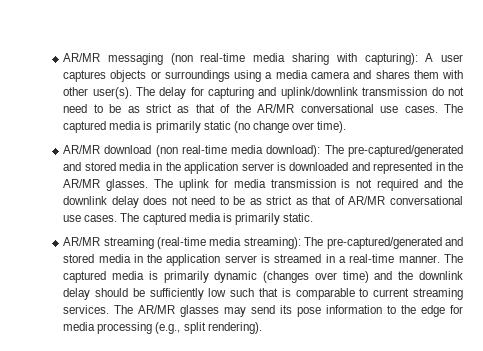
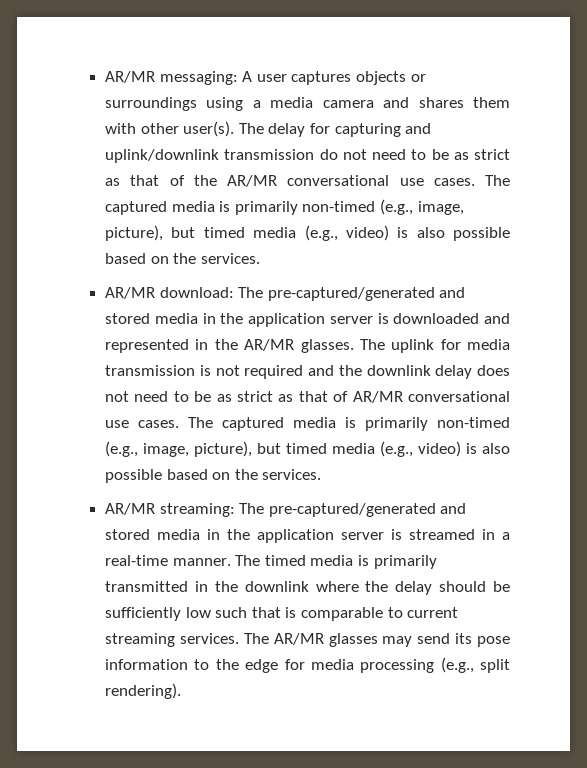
- AR/MR messaging (non real-time media sharing with capturing): A user captures objects or surroundings using a media camera and shares them with other user(s).
+ AR/MR messaging: A user captures objects or surroundings using a media camera and shares them with other user(s).
- The delay for capturing and uplink/downlink transmission do not need to be as strict as that of the AR/MR conversational use cases. The captured media is primarily static (no change over time).
- AR/MR download (non real-time media download): The pre-captured/generated and stored media in the application server is downloaded and represented in the AR/MR glasses.
+ The delay for capturing and uplink/downlink transmission do not need to be as strict as that of the AR/MR conversational use cases. The captured media is primarily non-timed (e.g., image, picture), but timed media (e.g., video) is also possible based on the services.
+ AR/MR download: The pre-captured/generated and stored media in the application server is downloaded and represented in the AR/MR glasses.
- The uplink for media transmission is not required and the downlink delay does not need to be as strict as that of AR/MR conversational use cases. The captured media is primarily static.
- AR/MR streaming (real-time media streaming): The pre-captured/generated and stored media in the application server is streamed in a real-time manner.
+ The uplink for media transmission is not required and the downlink delay does not need to be as strict as that of AR/MR conversational use cases. The captured media is primarily non-timed (e.g., image, picture), but timed media (e.g., video) is also possible based on the services.
+ AR/MR streaming: The pre-captured/generated and stored media in the application server is streamed in a real-time manner.
- The captured media is primarily dynamic (changes over time) and the downlink delay should be sufficiently low such that is comparable to current streaming services.
+ The timed media is primarily transmitted in the downlink where the delay should be sufficiently low such that is comparable to current streaming services.

